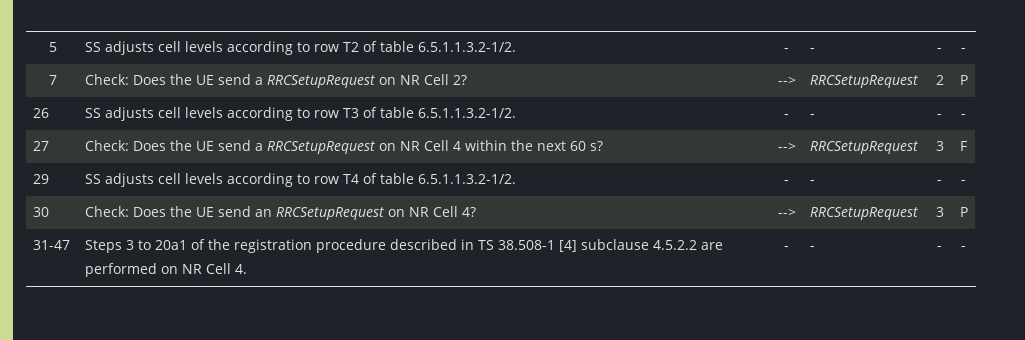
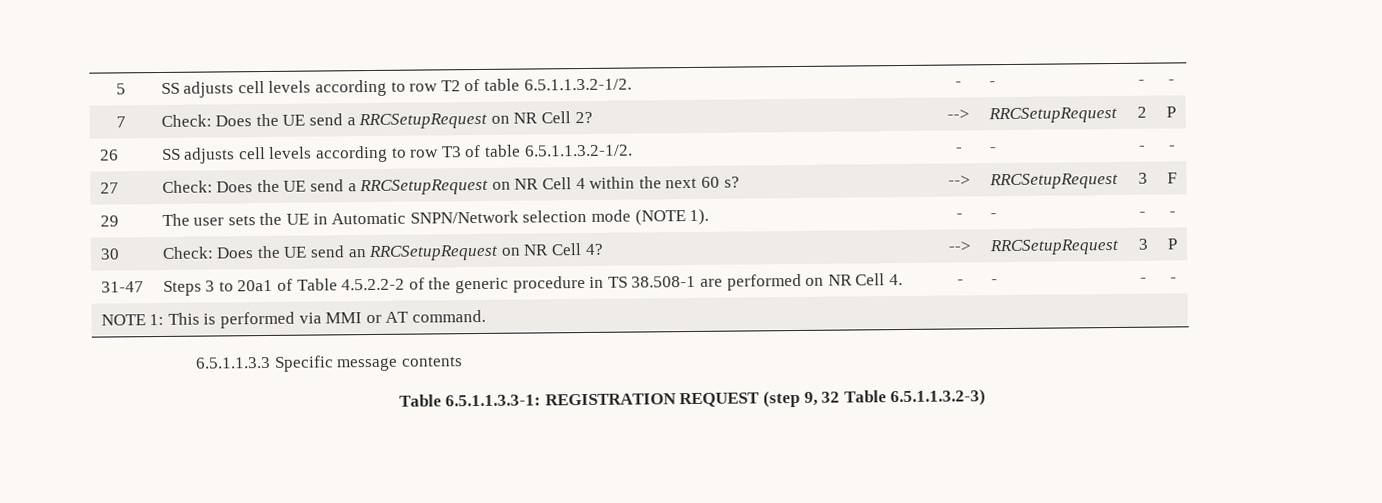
- 29 | SS adjusts cell levels according to row T4 of table 6.5.1.1.3.2-1/2. | - | - | - | -
+ 29 | The user sets the UE in Automatic SNPN/Network selection mode (NOTE 1). | - | - | - | -
- 31-47 | Steps 3 to 20a1 of the registration procedure described in TS 38.508-1 [4] subclause 4.5.2.2 are performed on NR Cell 4. | - | - | - | -
+ 31-47 | Steps 3 to 20a1 of Table 4.5.2.2-2 of the generic procedure in TS 38.508-1 are performed on NR Cell 4. | - | - | - | -
+ NOTE 1: This is performed via MMI or AT command.
+ 6.5.1.1.3.3 Specific message contents
+ Table 6.5.1.1.3.3-1: REGISTRATION REQUEST (step 9, 32 Table 6.5.1.1.3.2-3)

